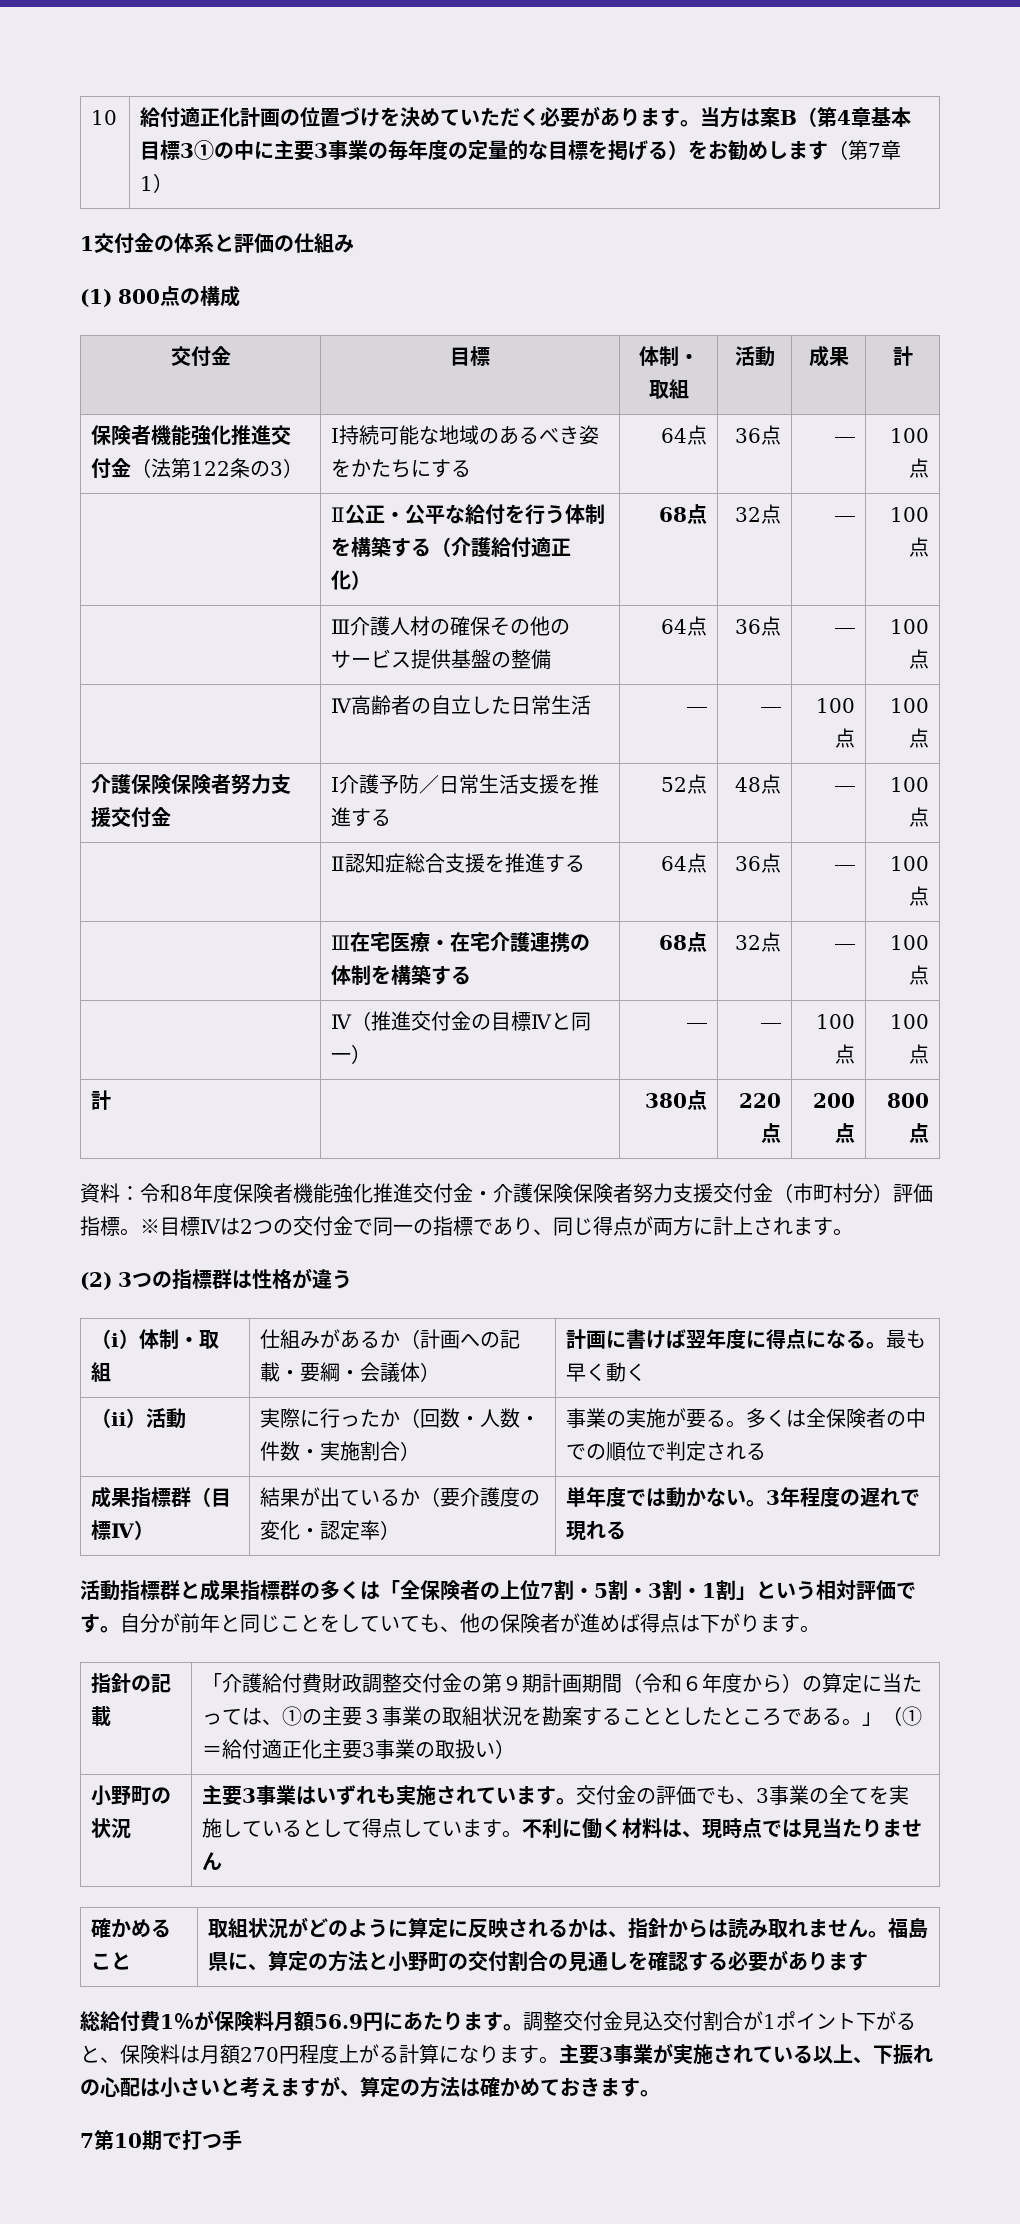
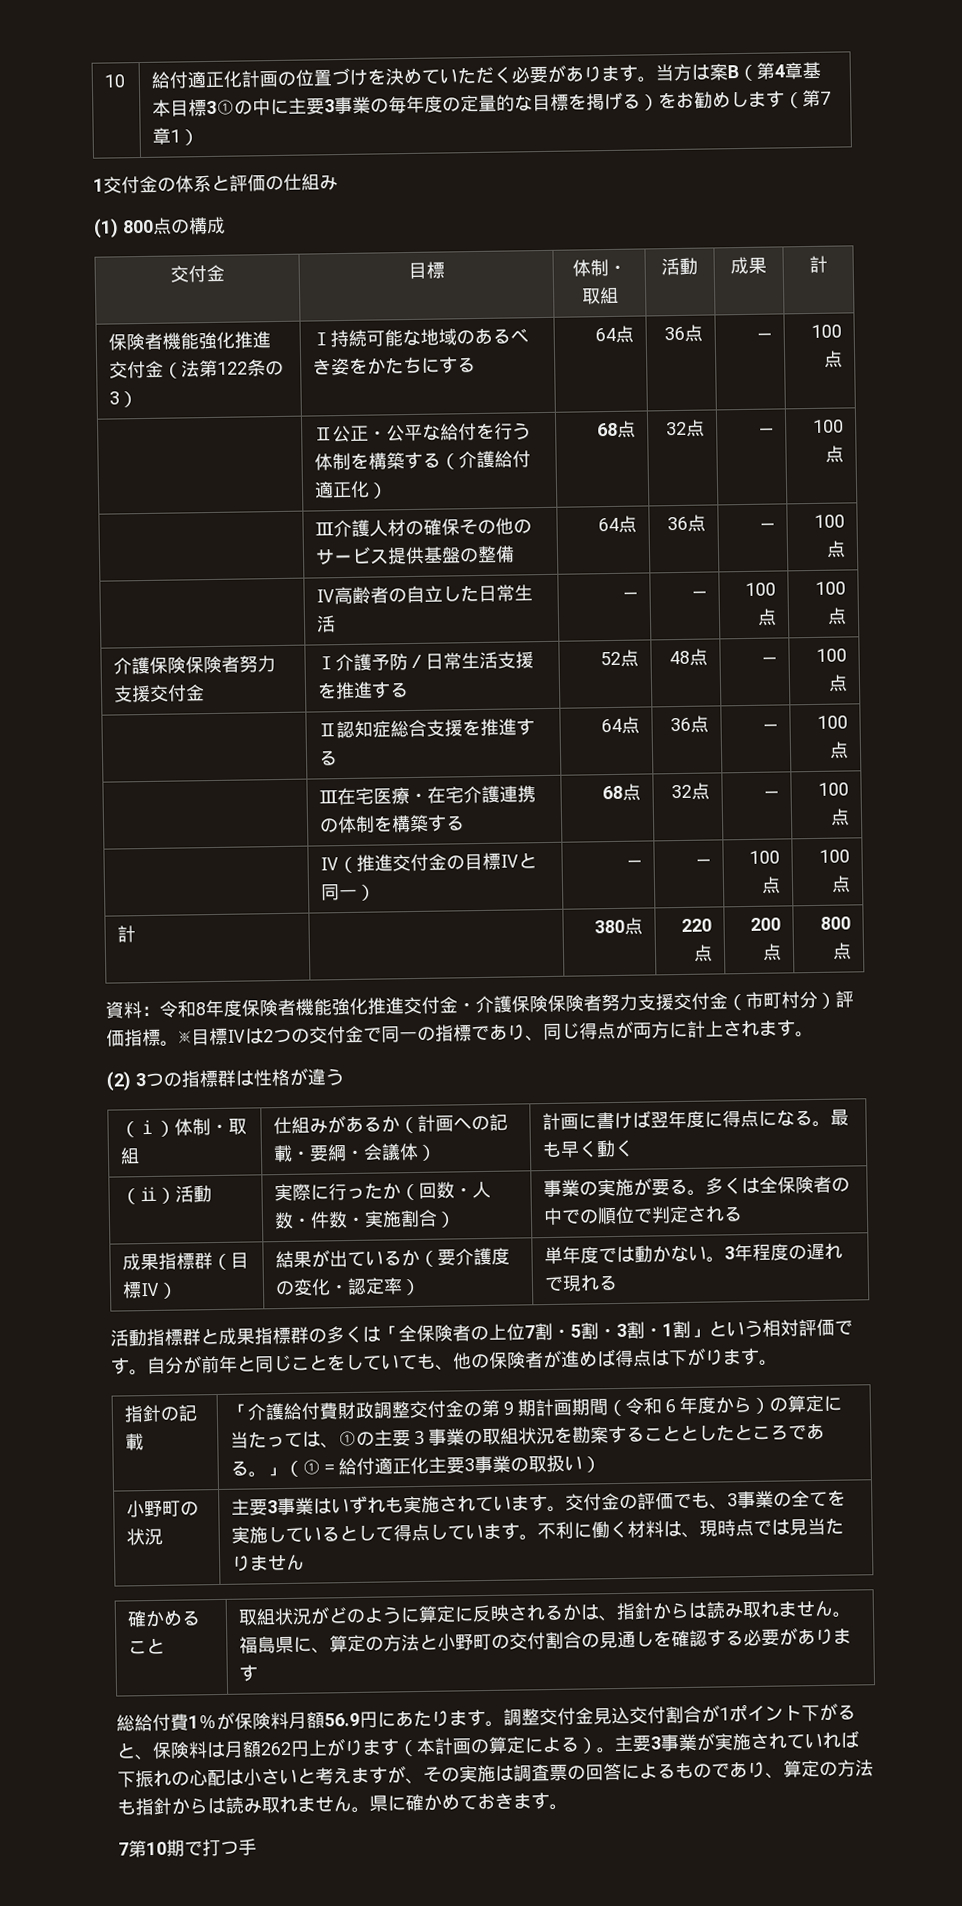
- 調整交付金見込交付割合が1ポイント下がると、保険料は月額270円程度上がる計算になります。
+ 調整交付金見込交付割合が1ポイント下がると、保険料は月額262円上がります（本計画の算定による）。
- 主要3事業が実施されている以上、下振れの心配は小さいと考えますが、算定の方法は確かめておきます。
+ 主要3事業が実施されていれば下振れの心配は小さいと考えますが、その実施は調査票の回答によるものであり、算定の方法も指針からは読み取れません。県に確かめておきます。

